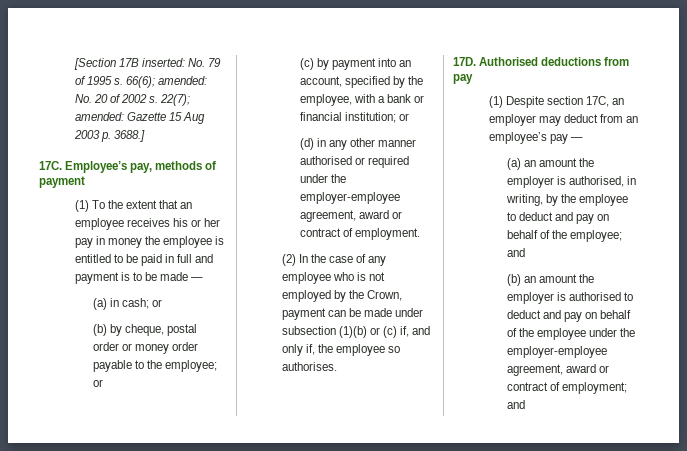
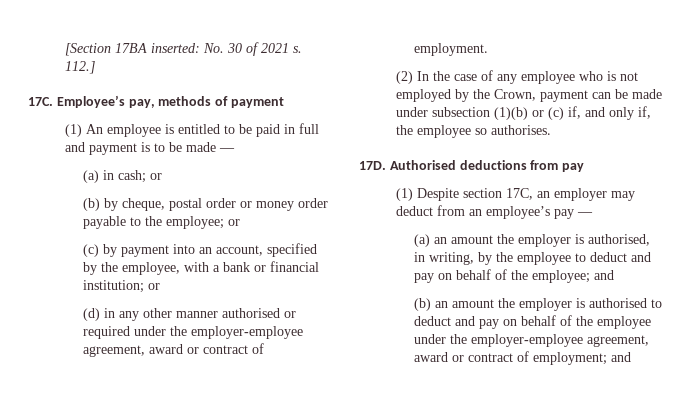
- [Section 17B inserted: No. 79 of 1995 s. 66(6); amended: No. 20 of 2002 s. 22(7); amended: Gazette 15 Aug 2003 p. 3688.]
+ [Section 17BA inserted: No. 30 of 2021 s. 112.]
- (1) To the extent that an employee receives his or her pay in money the employee is entitled to be paid in full and payment is to be made —
+ (1) An employee is entitled to be paid in full and payment is to be made —

